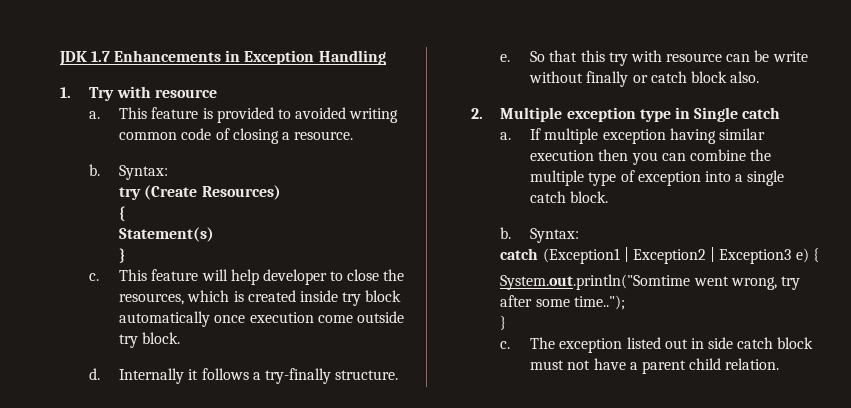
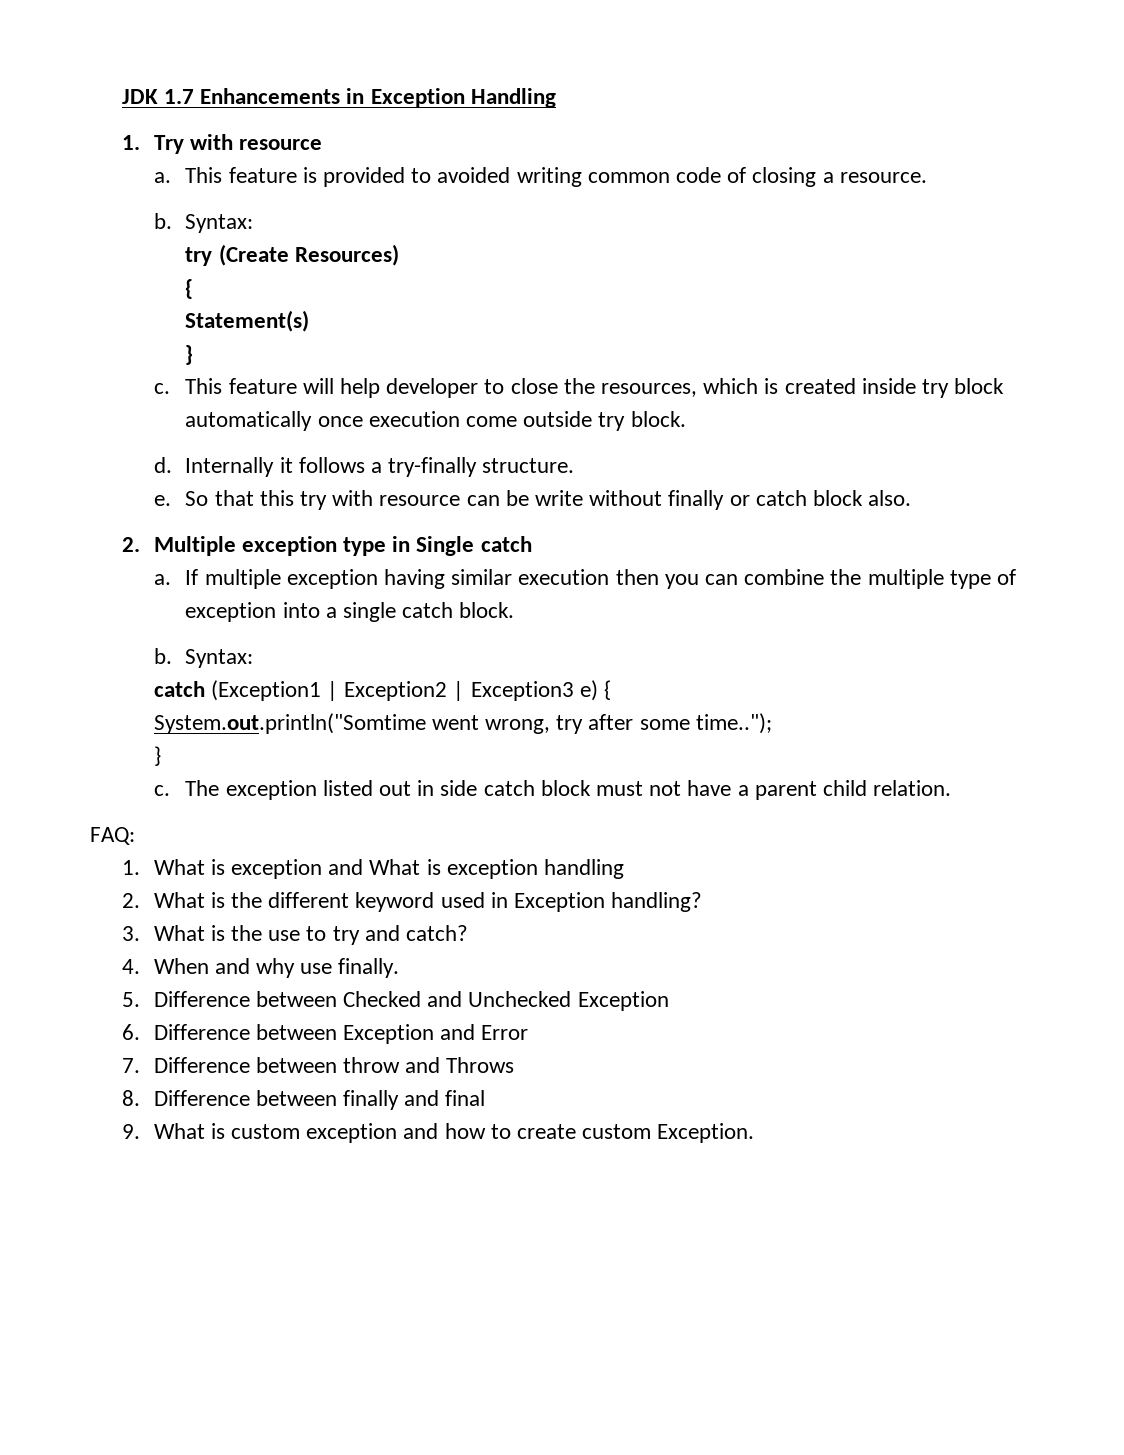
+ FAQ:
+ 1. What is exception and What is exception handling
+ 2. What is the different keyword used in Exception handling?
+ 3. What is the use to try and catch?
+ 4. When and why use finally.
+ 5. Difference between Checked and Unchecked Exception
+ 6. Difference between Exception and Error
+ 7. Difference between throw and Throws
+ 8. Difference between finally and final
+ 9. What is custom exception and how to create custom Exception.

